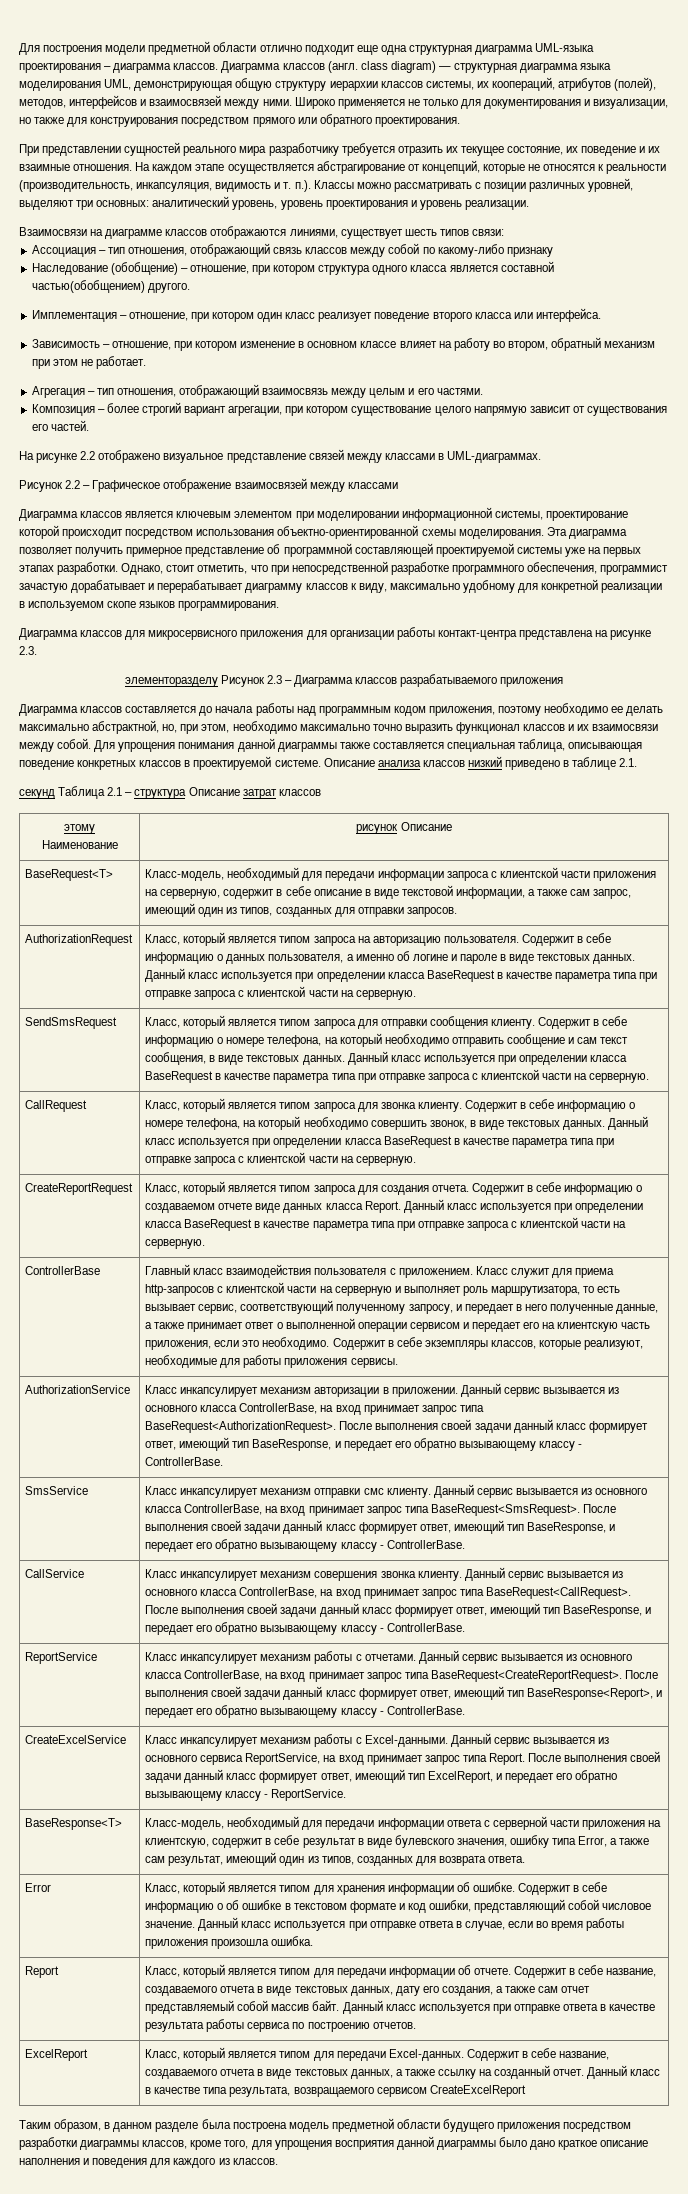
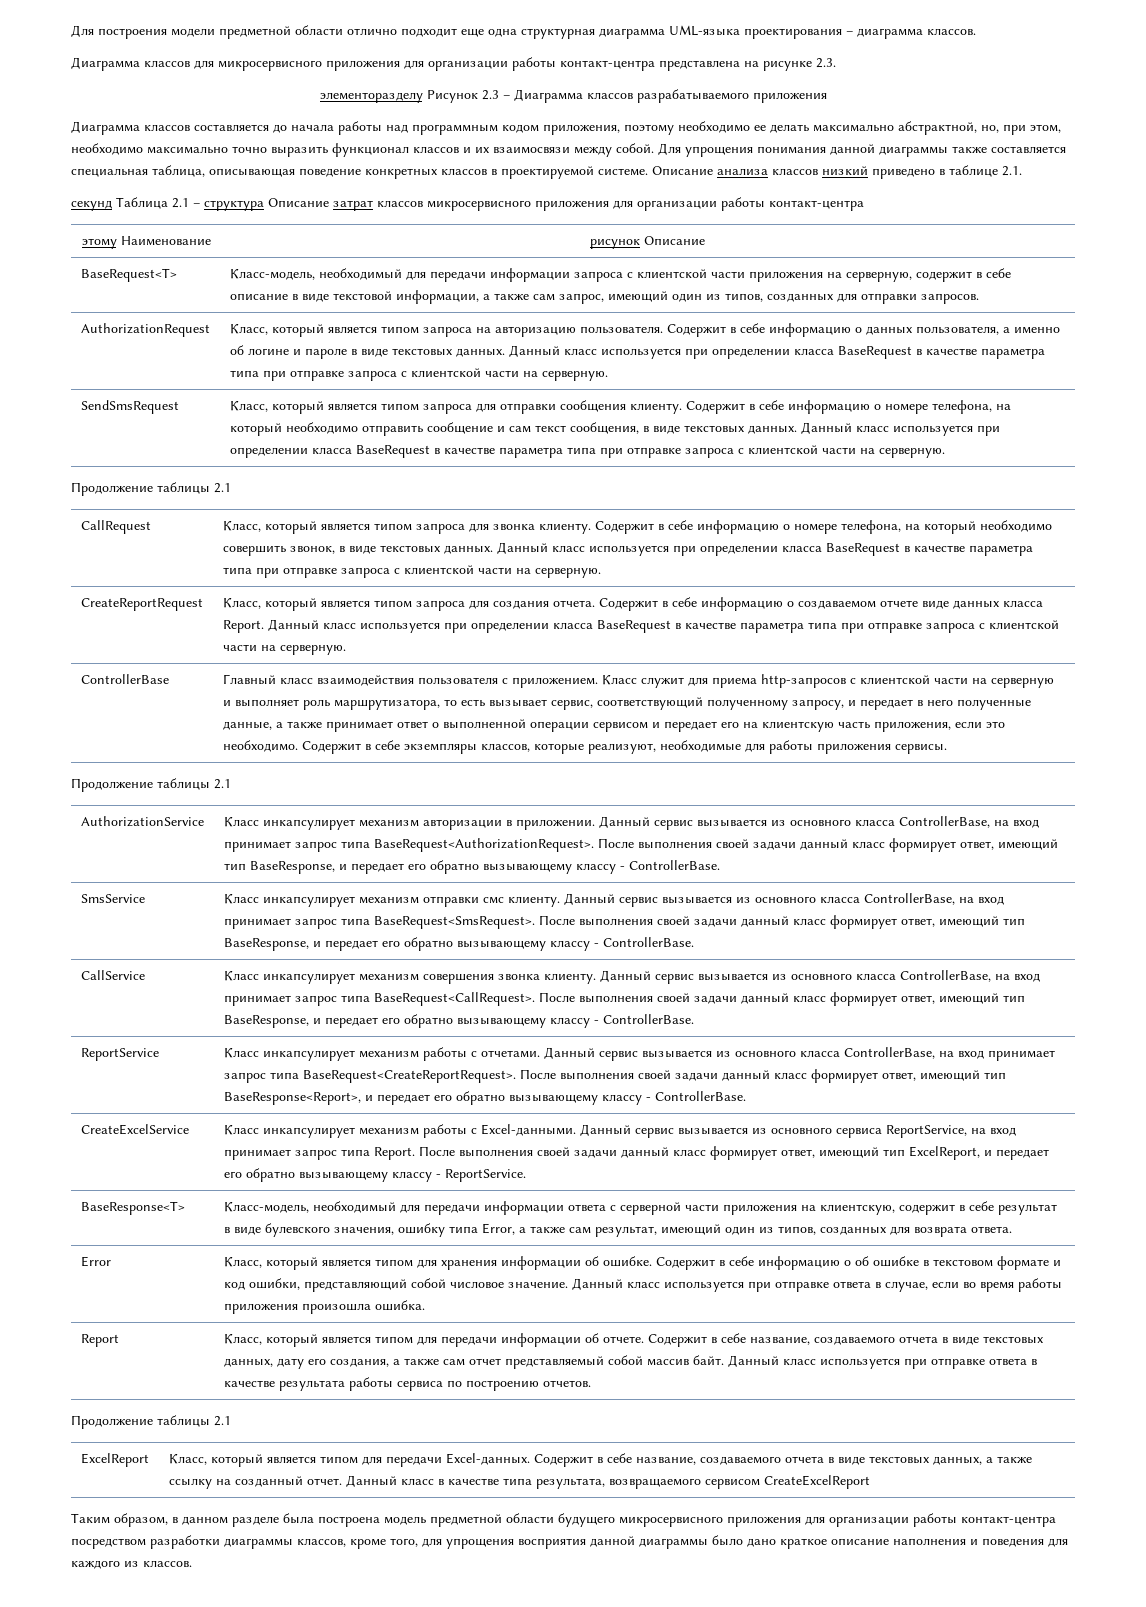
- Диаграмма классов (англ. class diagram) — структурная диаграмма языка моделирования UML, демонстрирующая общую структуру иерархии классов системы, их коопераций, атрибутов (полей), методов, интерфейсов и взаимосвязей между ними. Широко применяется не только для документирования и визуализации, но также для конструирования посредством прямого или обратного проектирования.
- При представлении сущностей реального мира разработчику требуется отразить их текущее состояние, их поведение и их взаимные отношения. На каждом этапе осуществляется абстрагирование от концепций, которые не относятся к реальности (производительность, инкапсуляция, видимость и т. п.). Классы можно рассматривать с позиции различных уровней, выделяют три основных: аналитический уровень, уровень проектирования и уровень реализации.
- Взаимосвязи на диаграмме классов отображаются линиями, существует шесть типов связи:
- Ассоциация – тип отношения, отображающий связь классов между собой по какому-либо признаку
- Наследование (обобщение) – отношение, при котором структура одного класса является составной частью(обобщением) другого.
- Имплементация – отношение, при котором один класс реализует поведение второго класса или интерфейса.
- Зависимость – отношение, при котором изменение в основном классе влияет на работу во втором, обратный механизм при этом не работает.
- Агрегация – тип отношения, отображающий взаимосвязь между целым и его частями.
- Композиция – более строгий вариант агрегации, при котором существование целого напрямую зависит от существования его частей.
- На рисунке 2.2 отображено визуальное представление связей между классами в UML-диаграммах.
- Рисунок 2.2 – Графическое отображение взаимосвязей между классами
- Диаграмма классов является ключевым элементом при моделировании информационной системы, проектирование которой происходит посредством использования объектно-ориентированной схемы моделирования. Эта диаграмма позволяет получить примерное представление об программной составляющей проектируемой системы уже на первых этапах разработки. Однако, стоит отметить, что при непосредственной разработке программного обеспечения, программист зачастую дорабатывает и перерабатывает диаграмму классов к виду, максимально удобному для конкретной реализации в используемом скопе языков программирования.
- секунд Таблица 2.1 – структура Описание затрат классов
+ секунд Таблица 2.1 – структура Описание затрат классов микросервисного приложения для организации работы контакт-центра
  Содержит в себе информацию о номере телефона, на который необходимо отправить сообщение и сам текст сообщения, в виде текстовых данных. Данный класс используется при определении класса BaseRequest в качестве параметра типа при отправке запроса с клиентской части на серверную.
+ Продолжение таблицы 2.1
  Содержит в себе экземпляры классов, которые реализуют, необходимые для работы приложения сервисы.
+ Продолжение таблицы 2.1
  Данный класс используется при отправке ответа в качестве результата работы сервиса по построению отчетов.
+ Продолжение таблицы 2.1
- Таким образом, в данном разделе была построена модель предметной области будущего приложения посредством разработки диаграммы классов, кроме того, для упрощения восприятия данной диаграммы было дано краткое описание наполнения и поведения для каждого из классов.
+ Таким образом, в данном разделе была построена модель предметной области будущего микросервисного приложения для организации работы контакт-центра посредством разработки диаграммы классов, кроме того, для упрощения восприятия данной диаграммы было дано краткое описание наполнения и поведения для каждого из классов.

